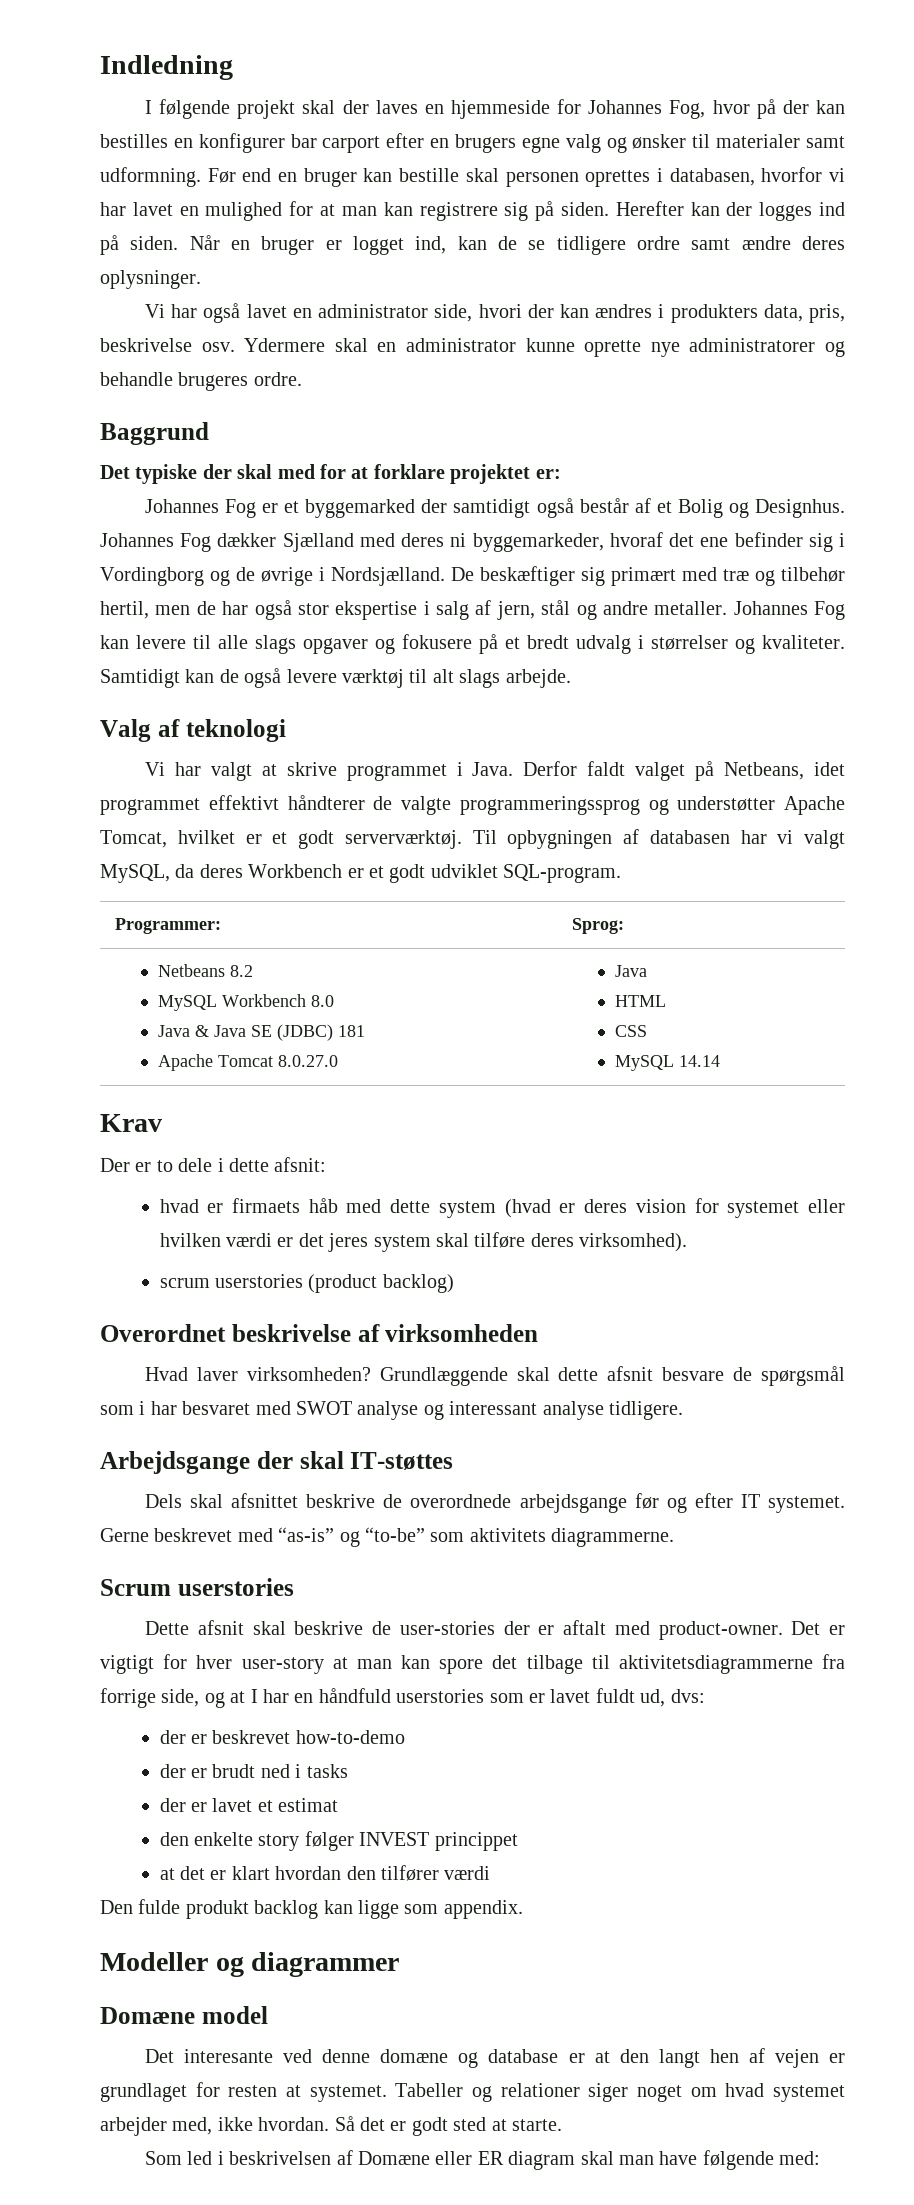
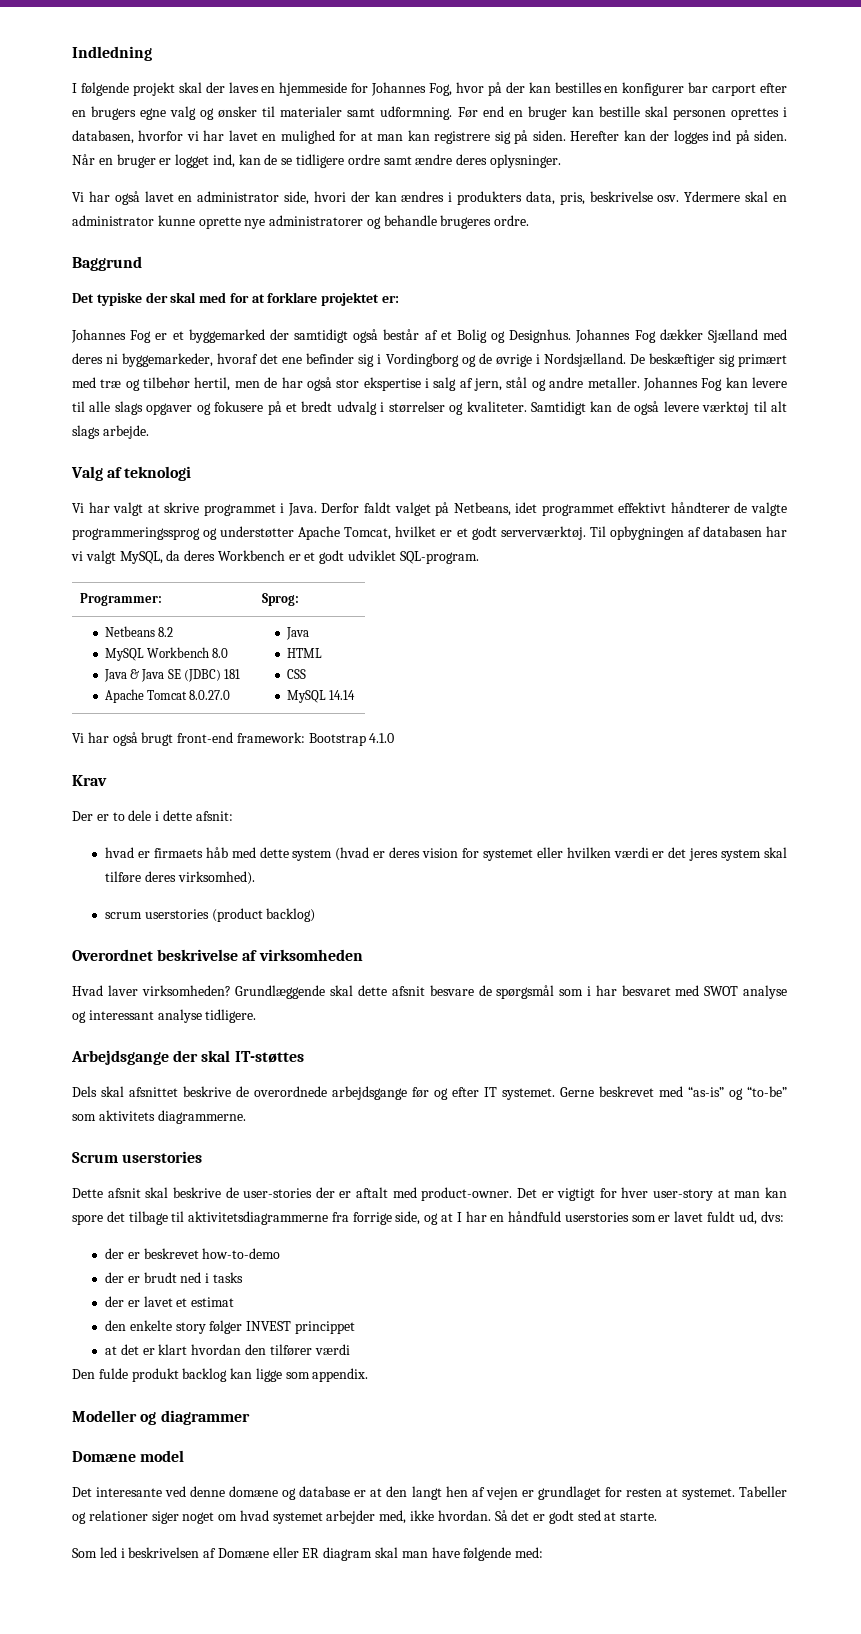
+ Vi har også brugt front-end framework: Bootstrap 4.1.0

